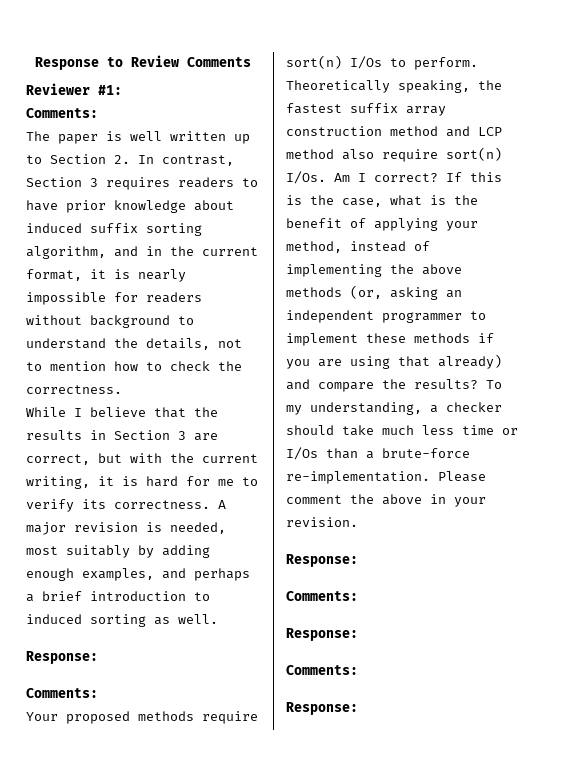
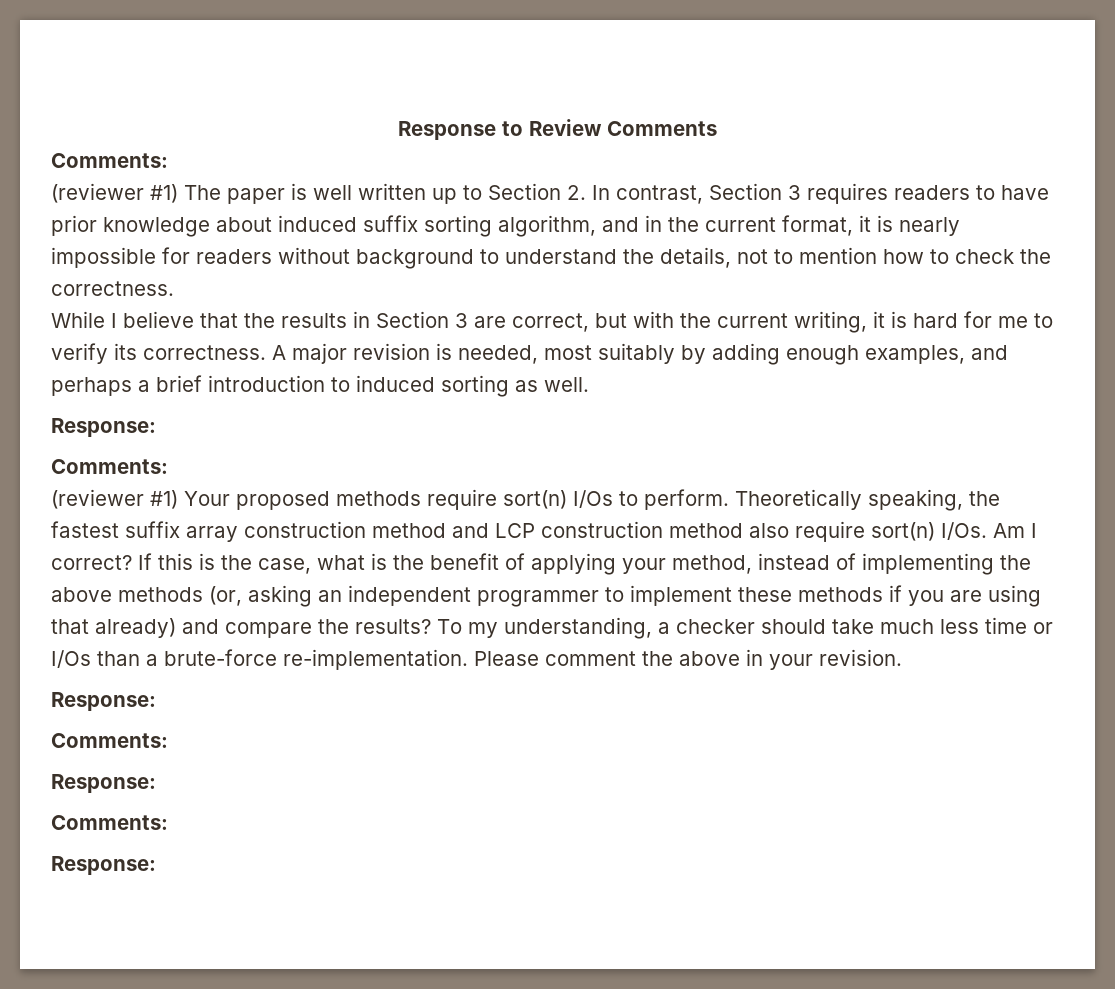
  Response to Review Comments
- Reviewer #1:
  Comments:
- The paper is well written up to Section 2. In contrast, Section 3 requires readers to have prior knowledge about induced suffix sorting algorithm, and in the current format, it is nearly impossible for readers without background to understand the details, not to mention how to check the correctness.
+ (reviewer #1) The paper is well written up to Section 2. In contrast, Section 3 requires readers to have prior knowledge about induced suffix sorting algorithm, and in the current format, it is nearly impossible for readers without background to understand the details, not to mention how to check the correctness.
- Your proposed methods require sort(n) I/Os to perform.
+ (reviewer #1) Your proposed methods require sort(n) I/Os to perform.
- Theoretically speaking, the fastest suffix array construction method and LCP method also require sort(n) I/Os.
+ Theoretically speaking, the fastest suffix array construction method and LCP construction method also require sort(n) I/Os.

